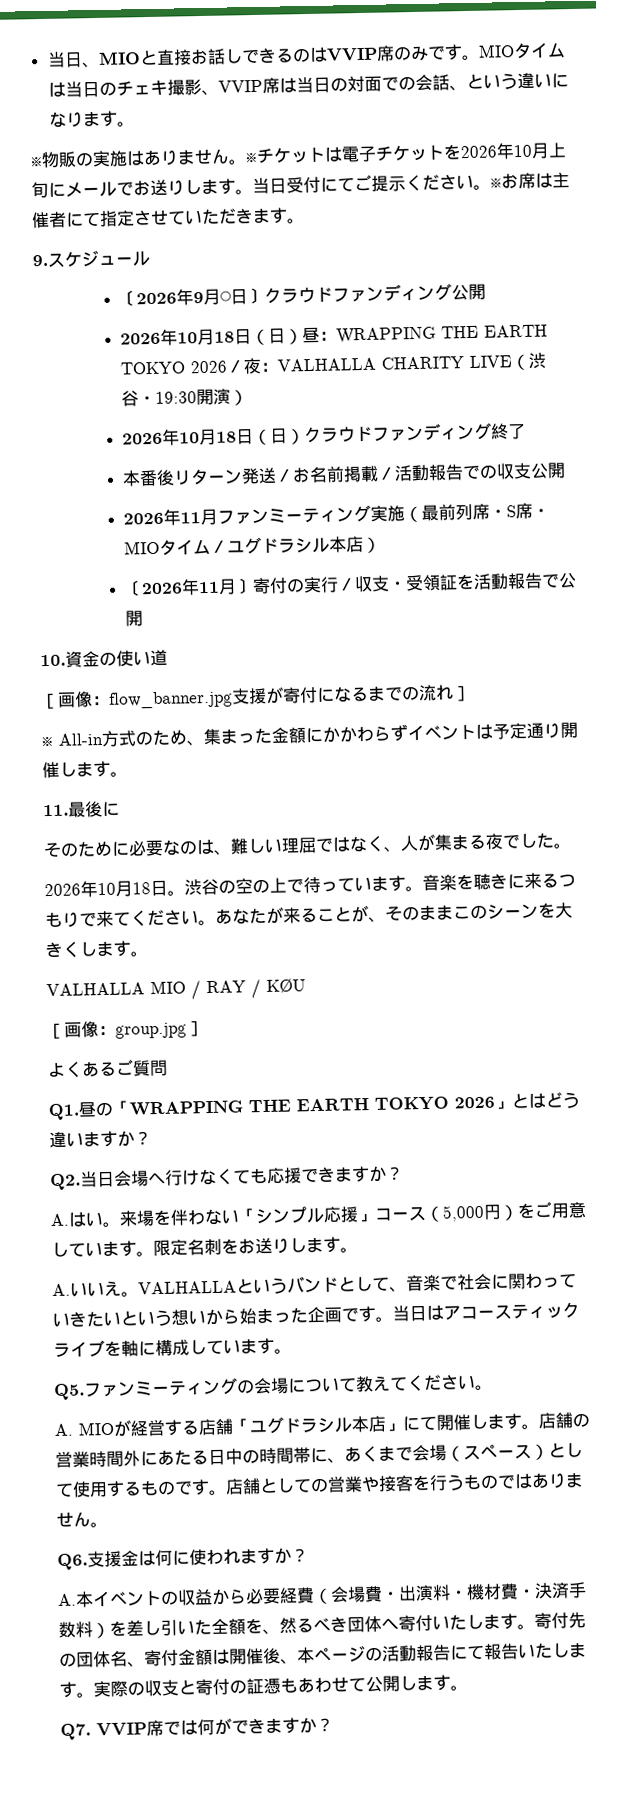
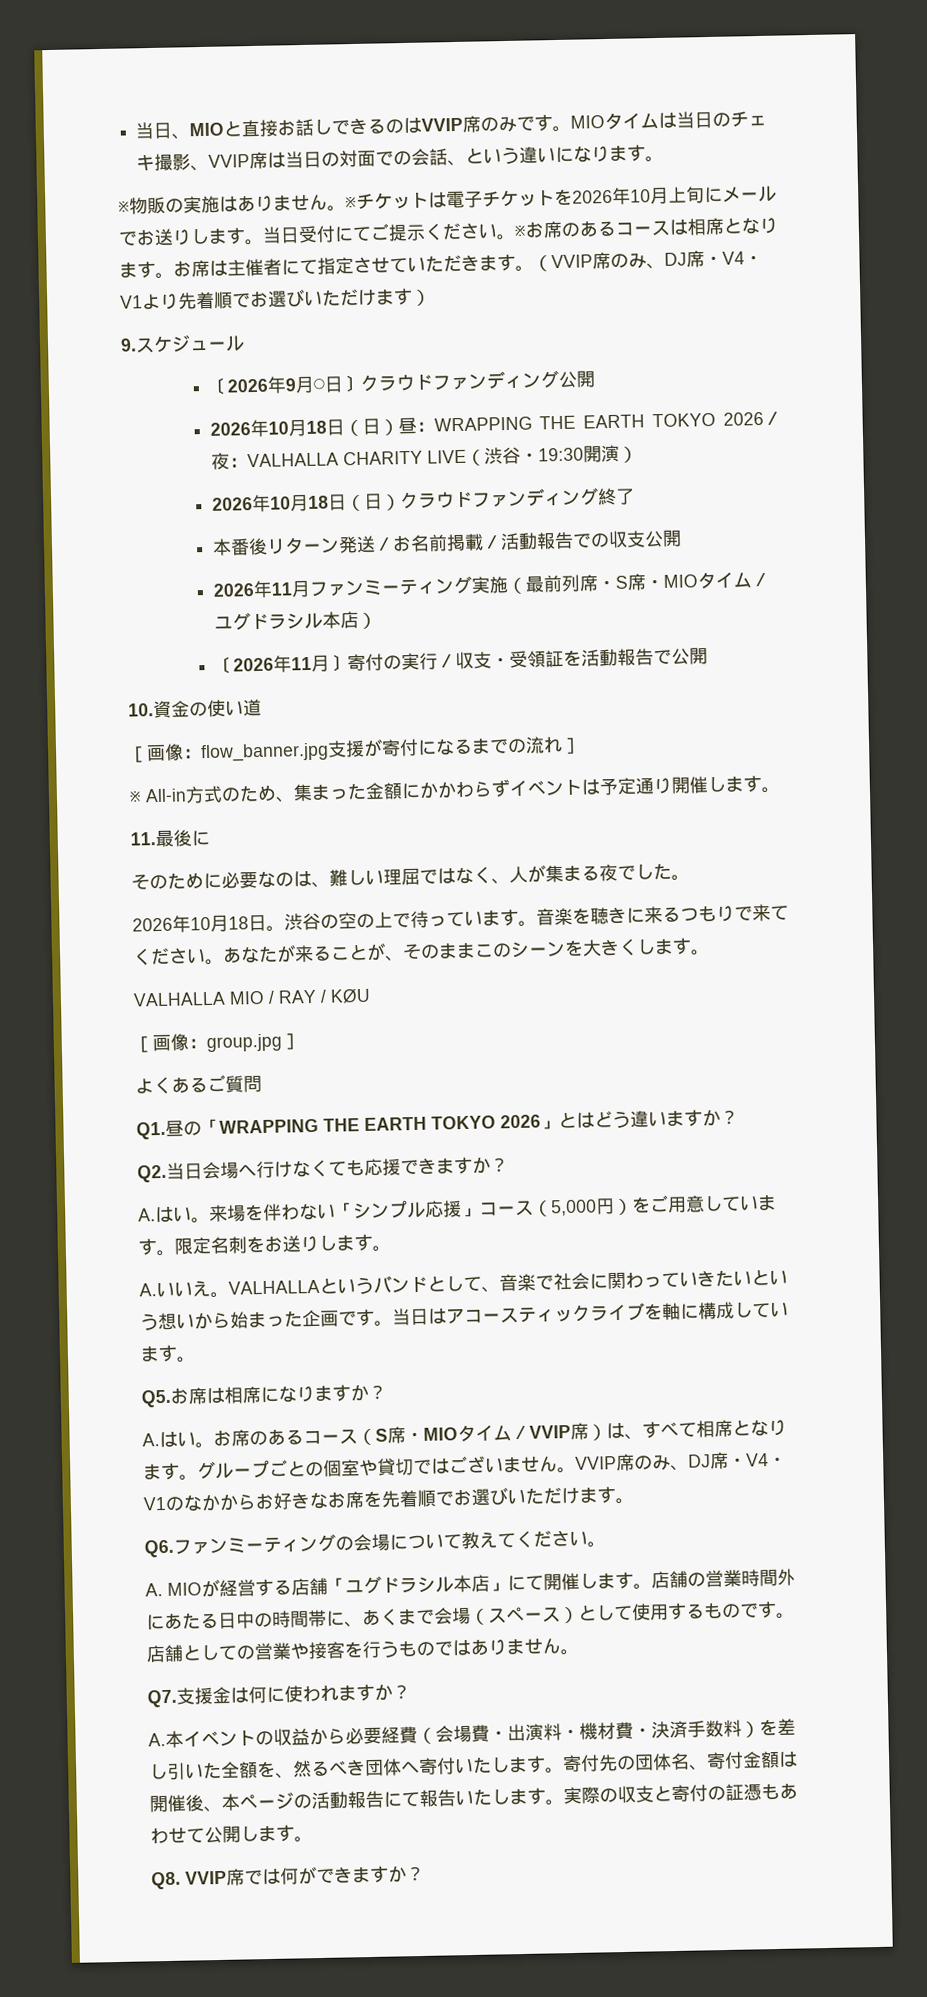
- ※お席は主催者にて指定させていただきます。
+ ※お席のあるコースは相席となります。お席は主催者にて指定させていただきます。（VVIP席のみ、DJ席・V4・V1より先着順でお選びいただけます）
- Q5.ファンミーティングの会場について教えてください。
+ Q5.お席は相席になりますか？
+ A.はい。お席のあるコース（S席・MIOタイム／VVIP席）は、すべて相席となります。グループごとの個室や貸切ではございません。VVIP席のみ、DJ席・V4・V1のなかからお好きなお席を先着順でお選びいただけます。
+ Q6.ファンミーティングの会場について教えてください。
- Q6.支援金は何に使われますか？
+ Q7.支援金は何に使われますか？
- Q7. VVIP席では何ができますか？
+ Q8. VVIP席では何ができますか？

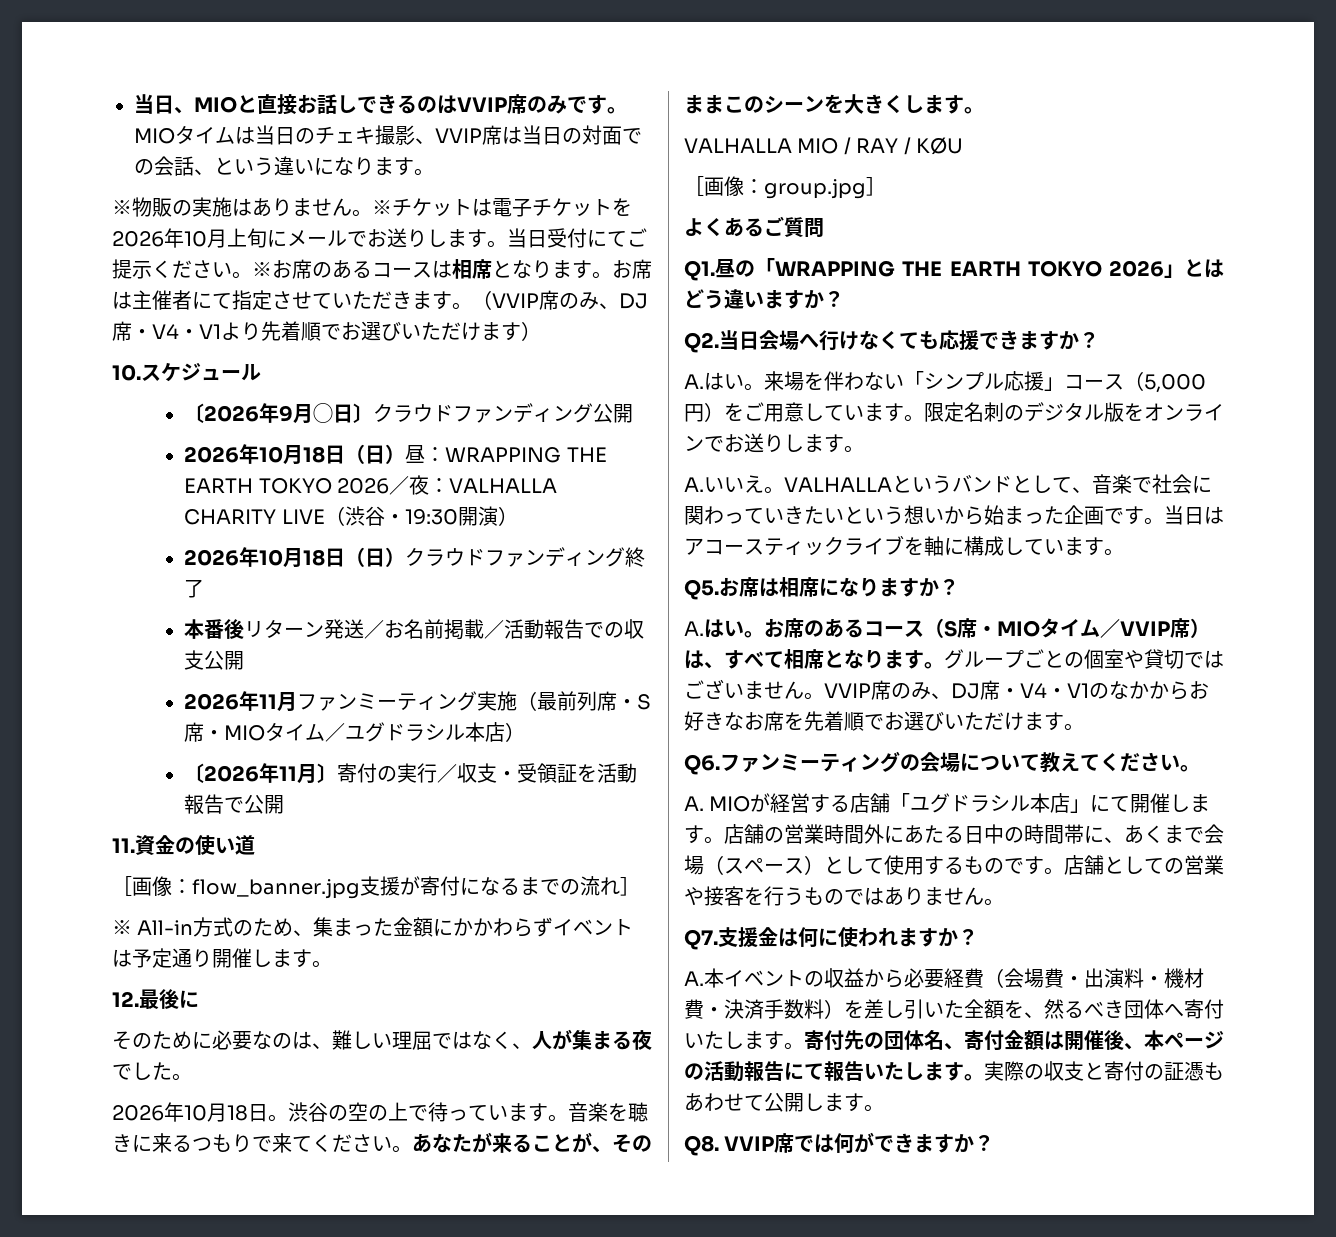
- 9.スケジュール
+ 10.スケジュール
- 10.資金の使い道
+ 11.資金の使い道
- 11.最後に
+ 12.最後に
- 限定名刺をお送りします。
+ 限定名刺のデジタル版をオンラインでお送りします。

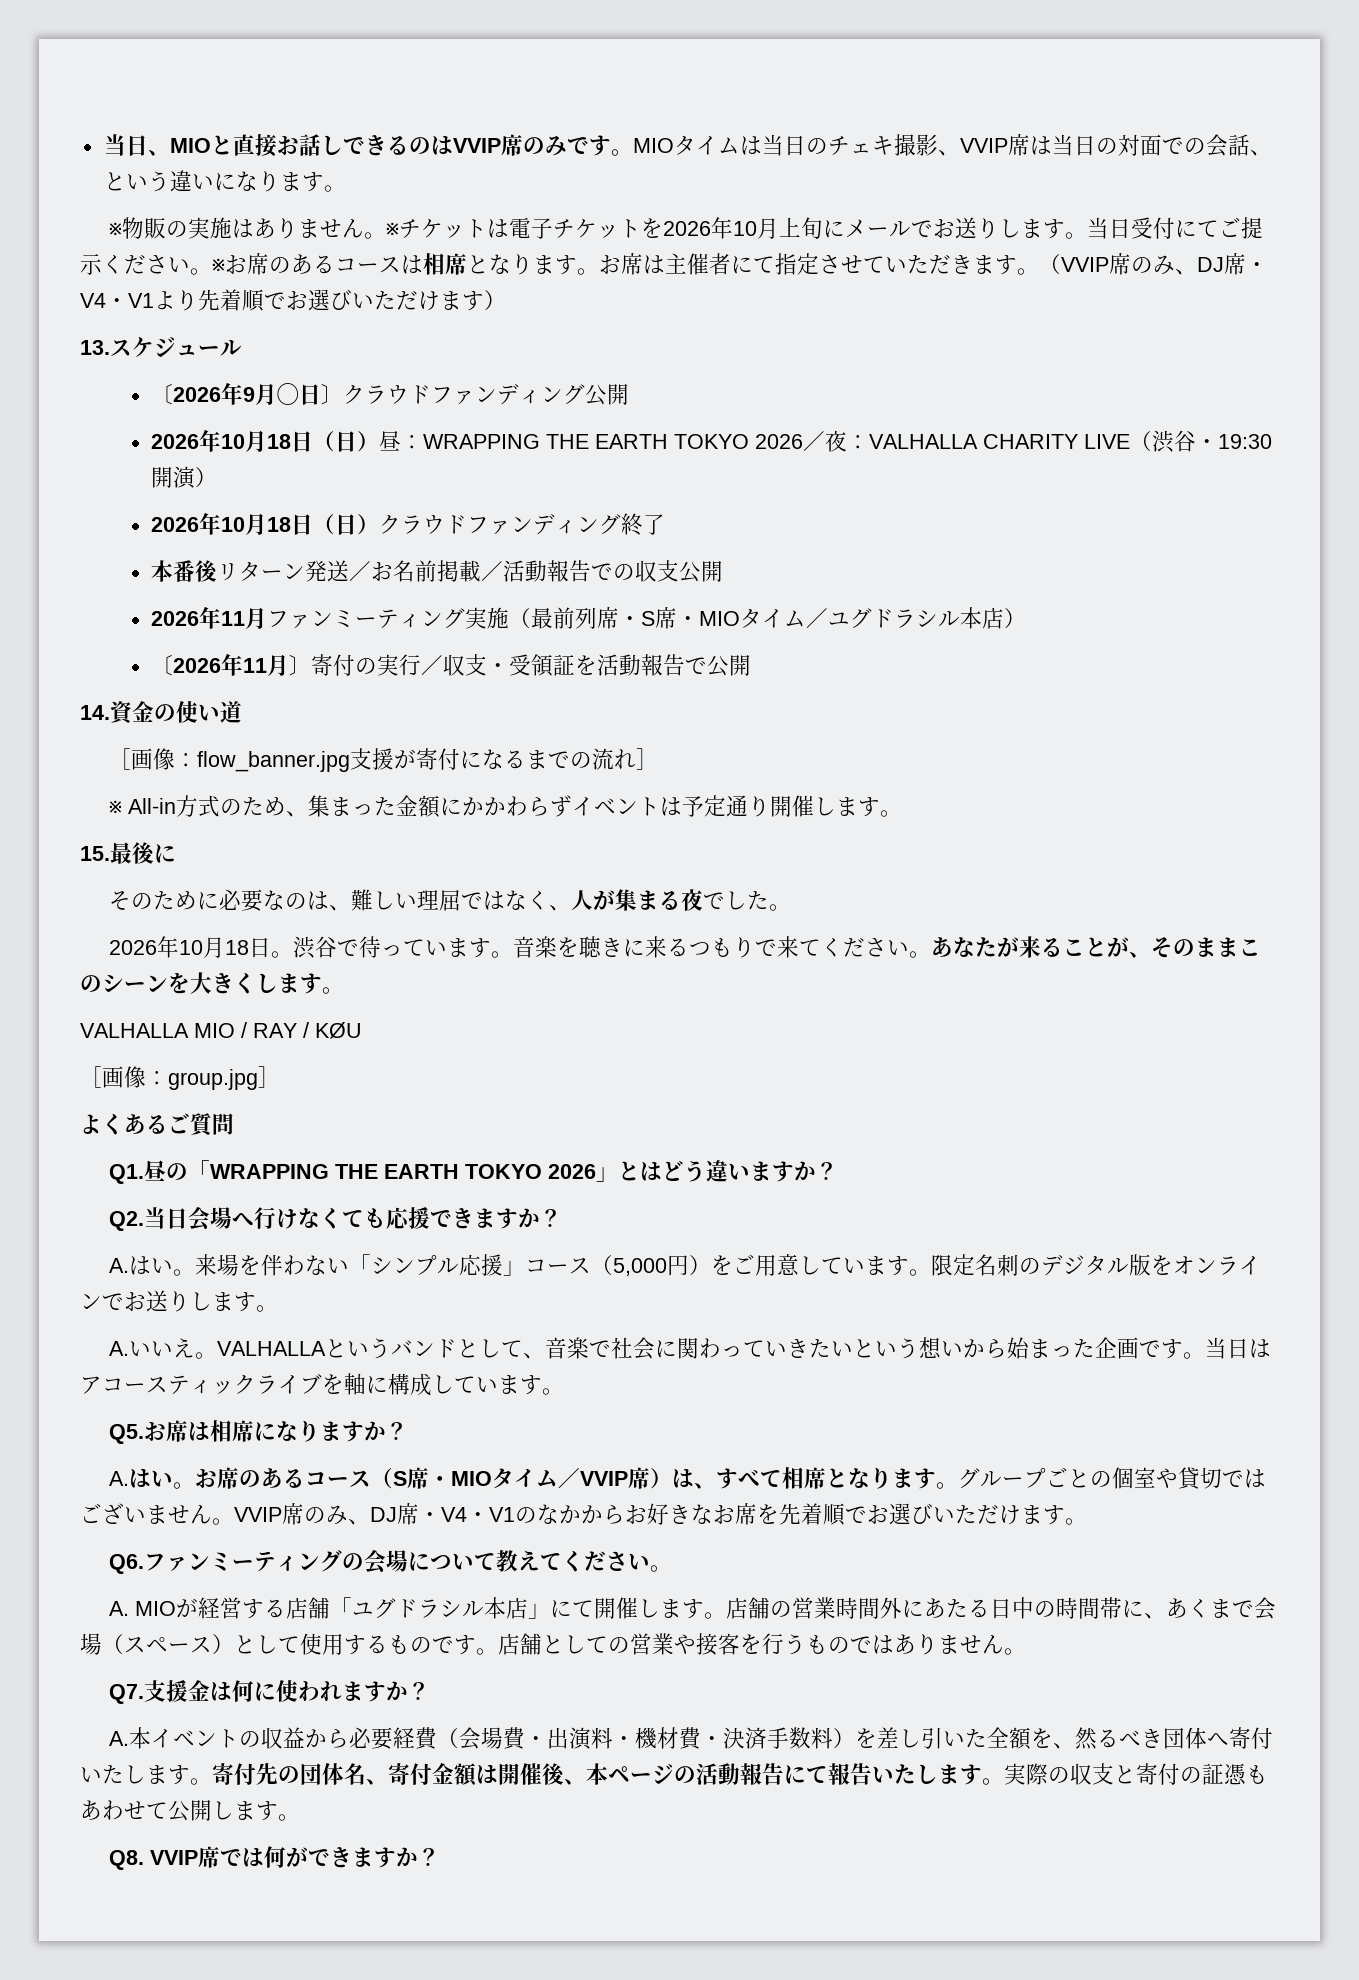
- 10.スケジュール
+ 13.スケジュール
- 11.資金の使い道
+ 14.資金の使い道
- 12.最後に
+ 15.最後に
- 渋谷の空の上で待っています。
+ 渋谷で待っています。

